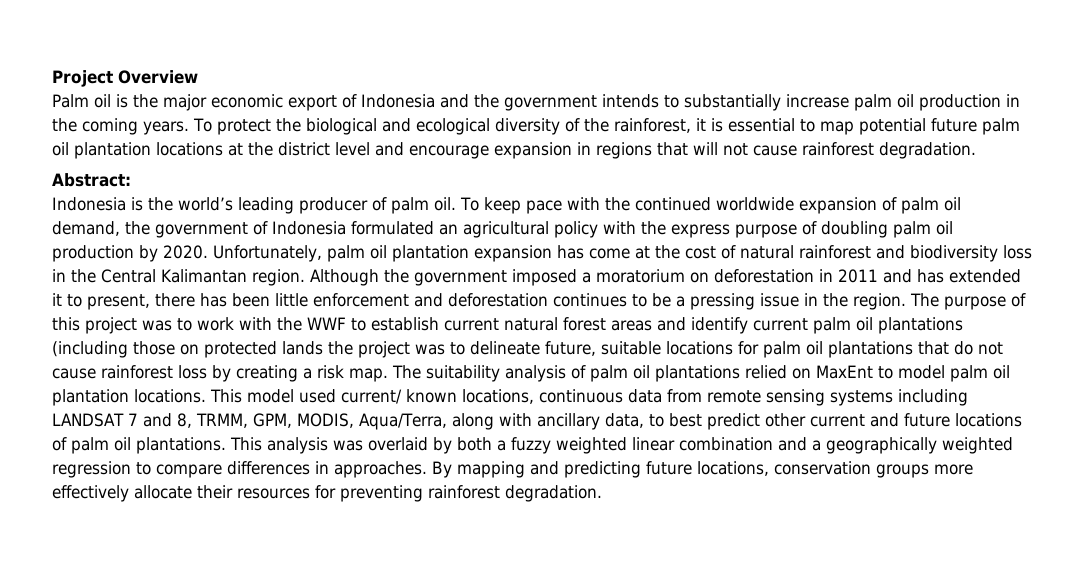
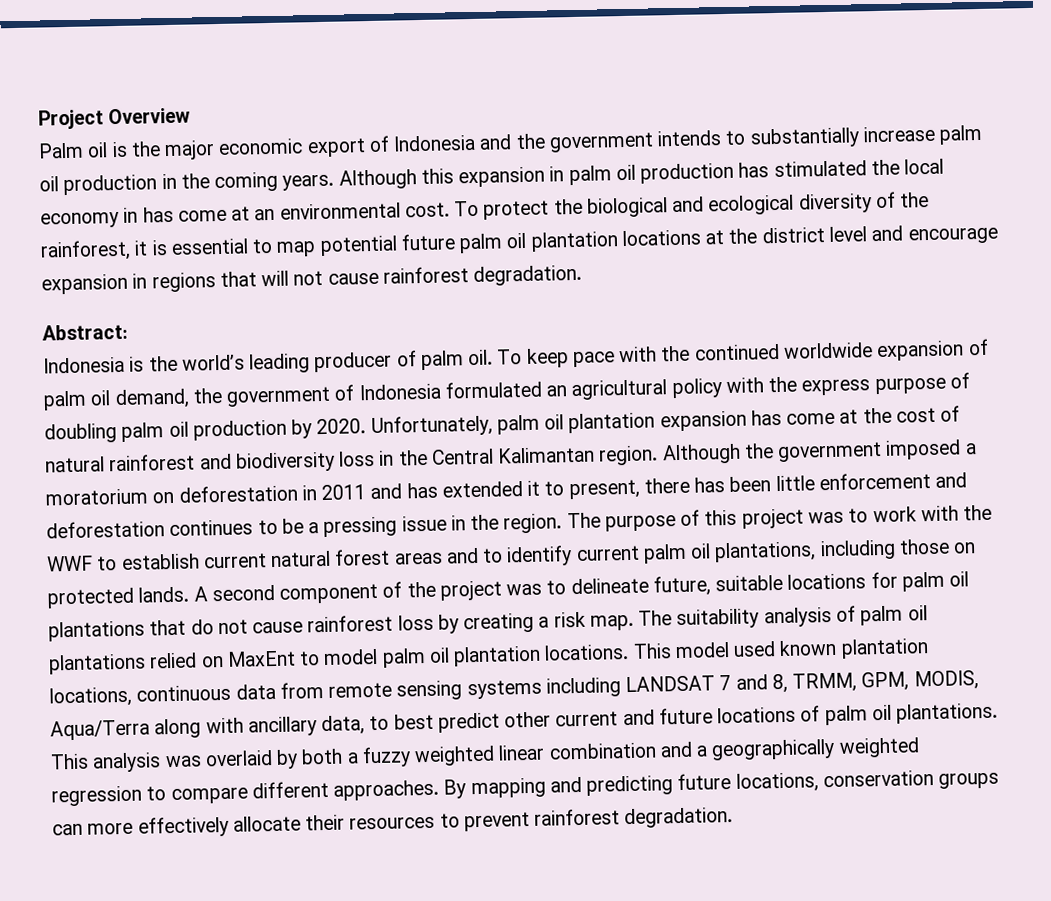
+ Although this expansion in palm oil production has stimulated the local economy in has come at an environmental cost.
- The purpose of this project was to work with the WWF to establish current natural forest areas and identify current palm oil plantations (including those on protected lands the project was to delineate future, suitable locations for palm oil plantations that do not cause rainforest loss by creating a risk map.
+ The purpose of this project was to work with the WWF to establish current natural forest areas and to identify current palm oil plantations, including those on protected lands. A second component of the project was to delineate future, suitable locations for palm oil plantations that do not cause rainforest loss by creating a risk map.
- This model used current/ known locations, continuous data from remote sensing systems including LANDSAT 7 and 8, TRMM, GPM, MODIS, Aqua/Terra, along with ancillary data, to best predict other current and future locations of palm oil plantations.
+ This model used known plantation locations, continuous data from remote sensing systems including LANDSAT 7 and 8, TRMM, GPM, MODIS, Aqua/Terra along with ancillary data, to best predict other current and future locations of palm oil plantations.
- This analysis was overlaid by both a fuzzy weighted linear combination and a geographically weighted regression to compare differences in approaches.
+ This analysis was overlaid by both a fuzzy weighted linear combination and a geographically weighted regression to compare different approaches.
- By mapping and predicting future locations, conservation groups more effectively allocate their resources for preventing rainforest degradation.
+ By mapping and predicting future locations, conservation groups can more effectively allocate their resources to prevent rainforest degradation.

